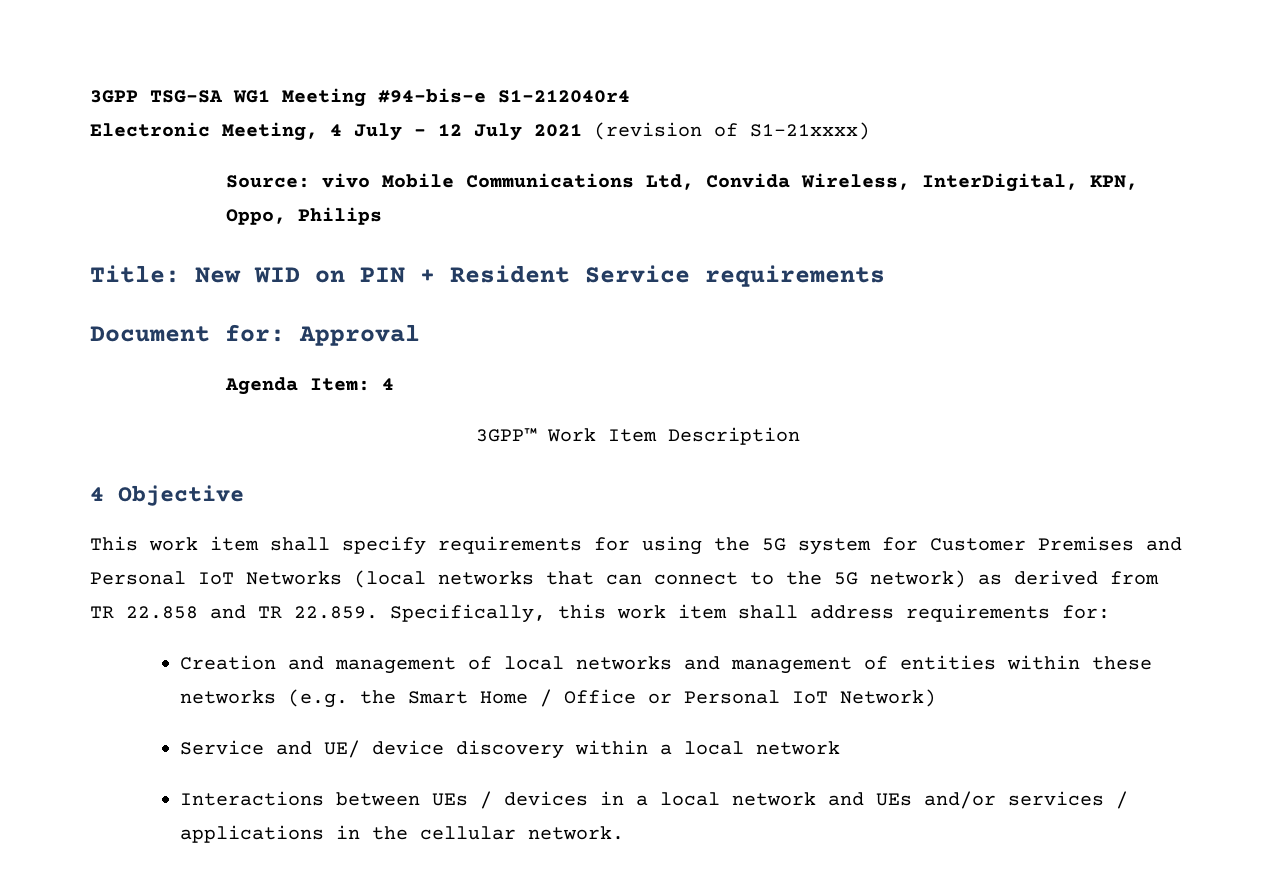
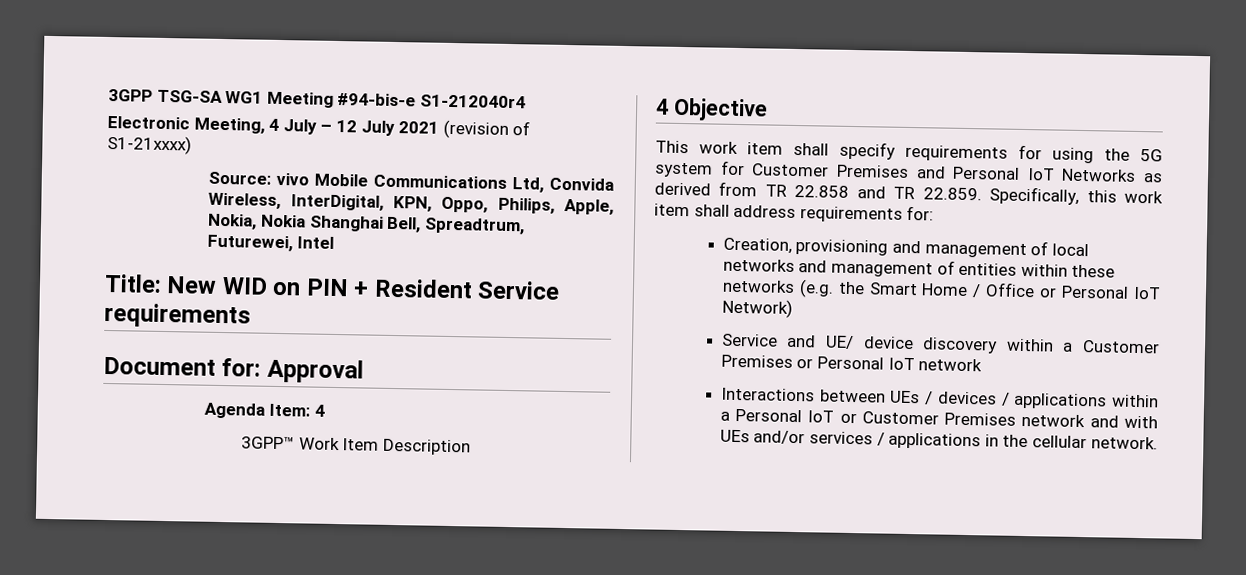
- Source: vivo Mobile Communications Ltd, Convida Wireless, InterDigital, KPN, Oppo, Philips
+ Source: vivo Mobile Communications Ltd, Convida Wireless, InterDigital, KPN, Oppo, Philips, Apple, Nokia, Nokia Shanghai Bell, Spreadtrum, Futurewei, Intel
- This work item shall specify requirements for using the 5G system for Customer Premises and Personal IoT Networks (local networks that can connect to the 5G network) as derived from TR 22.858 and TR 22.859. Specifically, this work item shall address requirements for:
+ This work item shall specify requirements for using the 5G system for Customer Premises and Personal IoT Networks as derived from TR 22.858 and TR 22.859. Specifically, this work item shall address requirements for:
- Creation and management of local networks and management of entities within these networks (e.g. the Smart Home / Office or Personal IoT Network)
+ Creation, provisioning and management of local networks and management of entities within these networks (e.g. the Smart Home / Office or Personal IoT Network)
- Service and UE/ device discovery within a local network
+ Service and UE/ device discovery within a Customer Premises or Personal IoT network
- Interactions between UEs / devices in a local network and UEs and/or services / applications in the cellular network.
+ Interactions between UEs / devices / applications within a Personal IoT or Customer Premises network and with UEs and/or services / applications in the cellular network.

